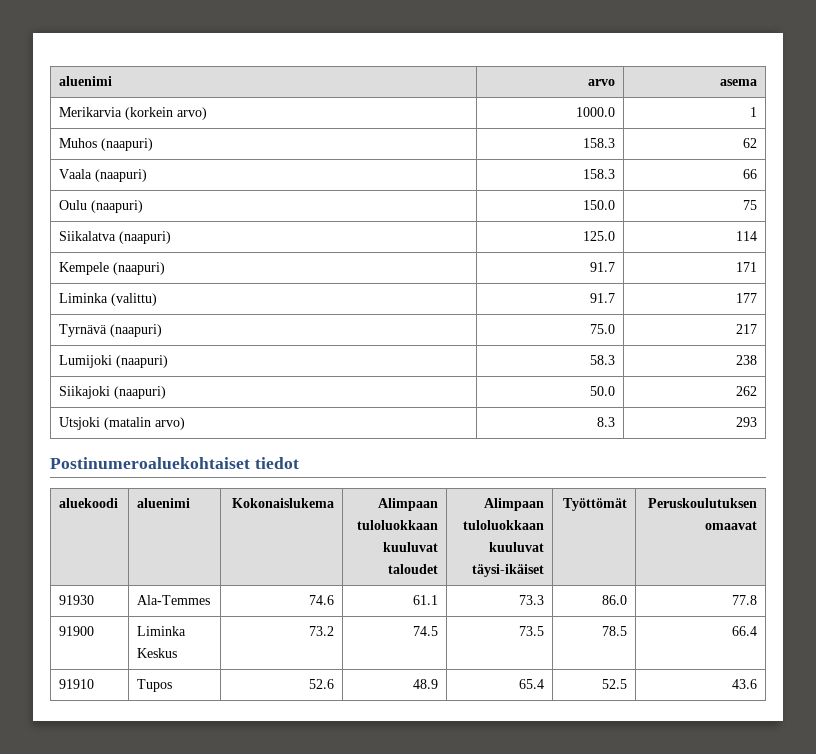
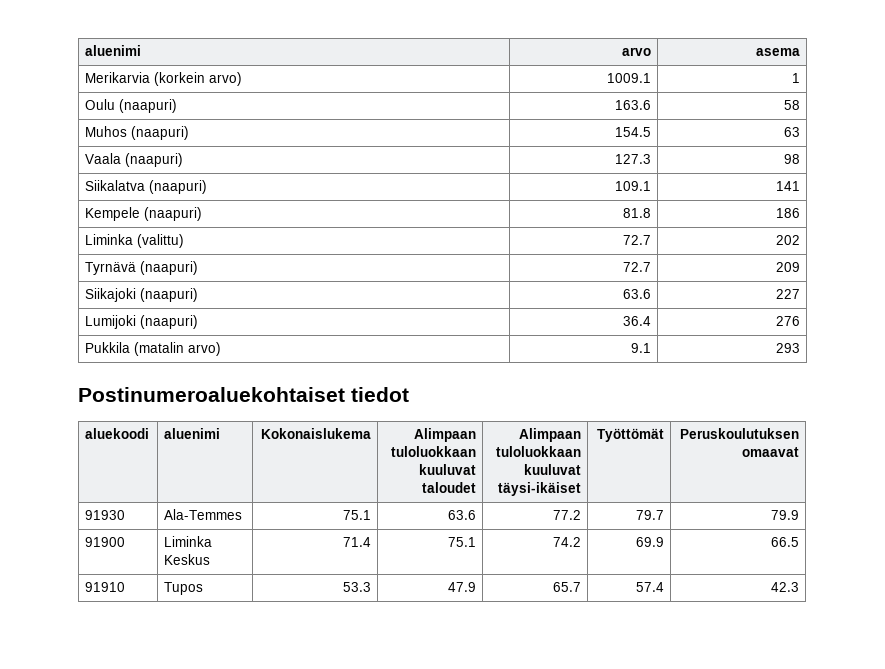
- Merikarvia (korkein arvo) | 1000.0 | 1
+ Merikarvia (korkein arvo) | 1009.1 | 1
+ Oulu (naapuri) | 163.6 | 58
- Muhos (naapuri) | 158.3 | 62
+ Muhos (naapuri) | 154.5 | 63
- Vaala (naapuri) | 158.3 | 66
- Oulu (naapuri) | 150.0 | 75
+ Vaala (naapuri) | 127.3 | 98
- Siikalatva (naapuri) | 125.0 | 114
+ Siikalatva (naapuri) | 109.1 | 141
- Kempele (naapuri) | 91.7 | 171
+ Kempele (naapuri) | 81.8 | 186
- Liminka (valittu) | 91.7 | 177
+ Liminka (valittu) | 72.7 | 202
- Tyrnävä (naapuri) | 75.0 | 217
- Lumijoki (naapuri) | 58.3 | 238
- Siikajoki (naapuri) | 50.0 | 262
- Utsjoki (matalin arvo) | 8.3 | 293
+ Tyrnävä (naapuri) | 72.7 | 209
+ Siikajoki (naapuri) | 63.6 | 227
+ Lumijoki (naapuri) | 36.4 | 276
+ Pukkila (matalin arvo) | 9.1 | 293
- 91930 | Ala-Temmes | 74.6 | 61.1 | 73.3 | 86.0 | 77.8
- 91900 | Liminka Keskus | 73.2 | 74.5 | 73.5 | 78.5 | 66.4
- 91910 | Tupos | 52.6 | 48.9 | 65.4 | 52.5 | 43.6
+ 91930 | Ala-Temmes | 75.1 | 63.6 | 77.2 | 79.7 | 79.9
+ 91900 | Liminka Keskus | 71.4 | 75.1 | 74.2 | 69.9 | 66.5
+ 91910 | Tupos | 53.3 | 47.9 | 65.7 | 57.4 | 42.3

